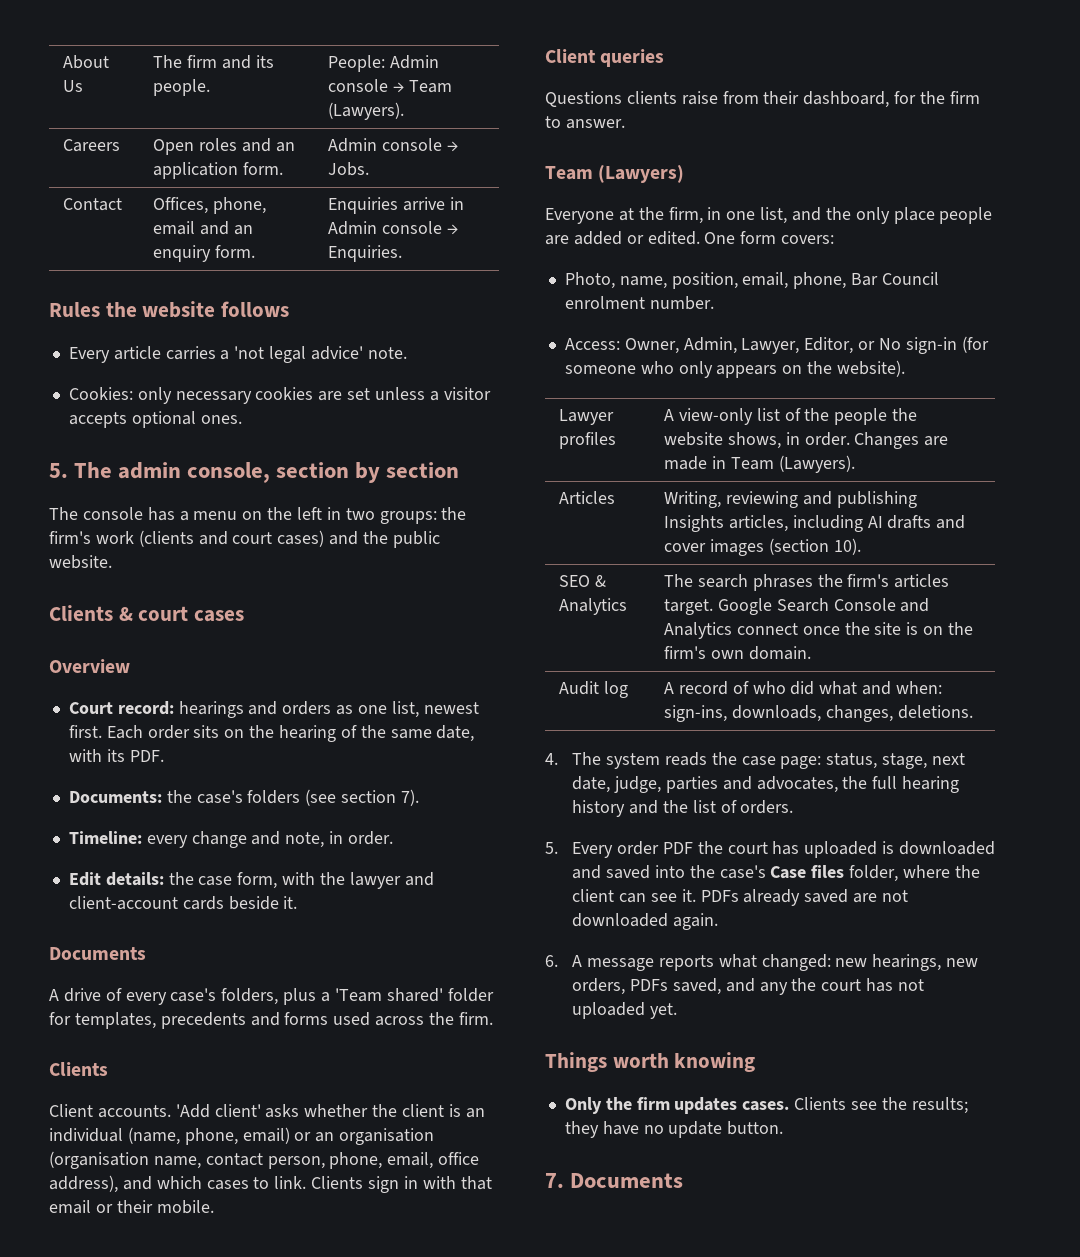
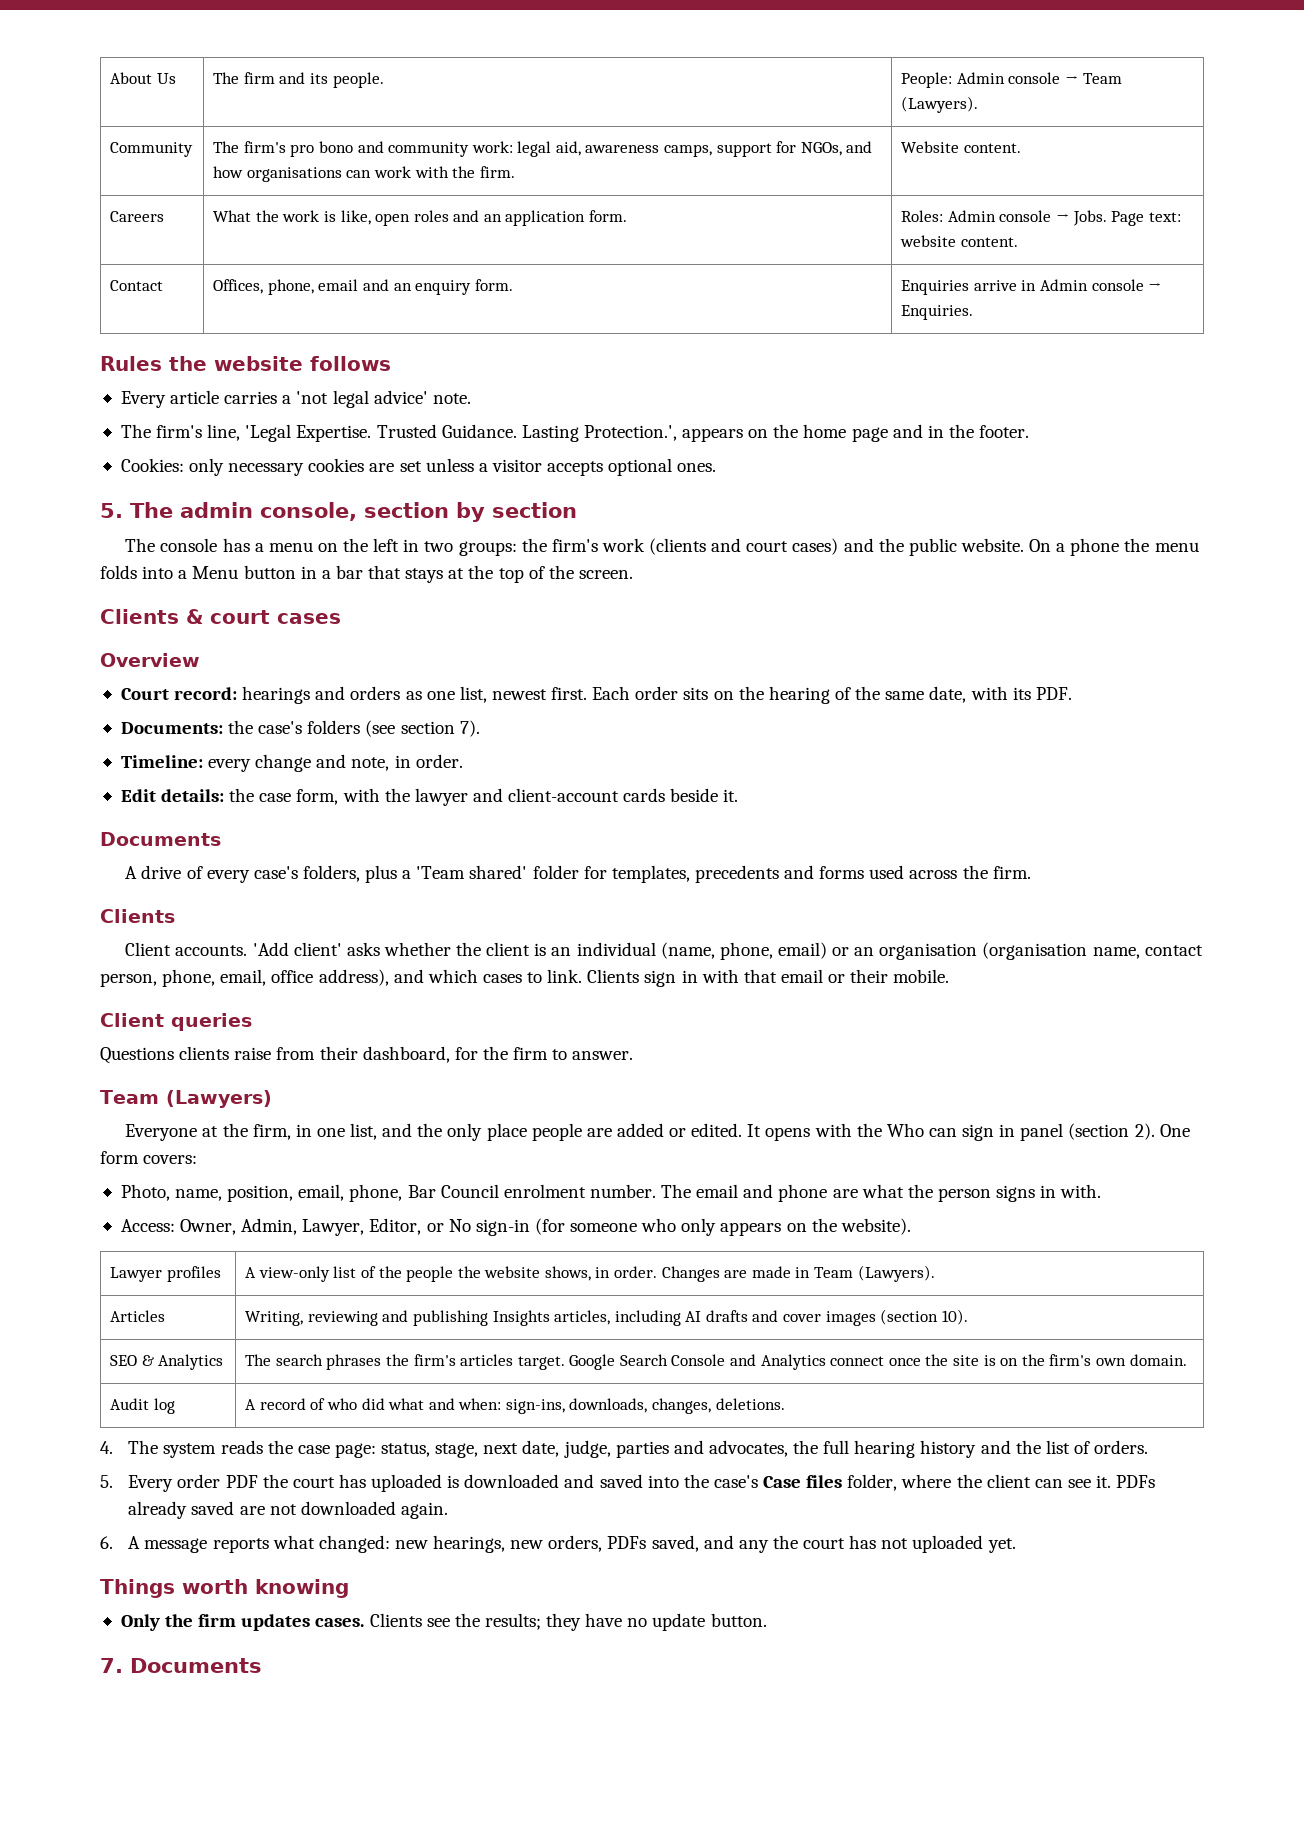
- Careers | Open roles and an application form. | Admin console → Jobs.
+ Community | The firm's pro bono and community work: legal aid, awareness camps, support for NGOs, and how organisations can work with the firm. | Website content.
+ Careers | What the work is like, open roles and an application form. | Roles: Admin console → Jobs. Page text: website content.
+ The firm's line, 'Legal Expertise. Trusted Guidance. Lasting Protection.', appears on the home page and in the footer.
+ On a phone the menu folds into a Menu button in a bar that stays at the top of the screen.
+ It opens with the Who can sign in panel (section 2).
+ The email and phone are what the person signs in with.

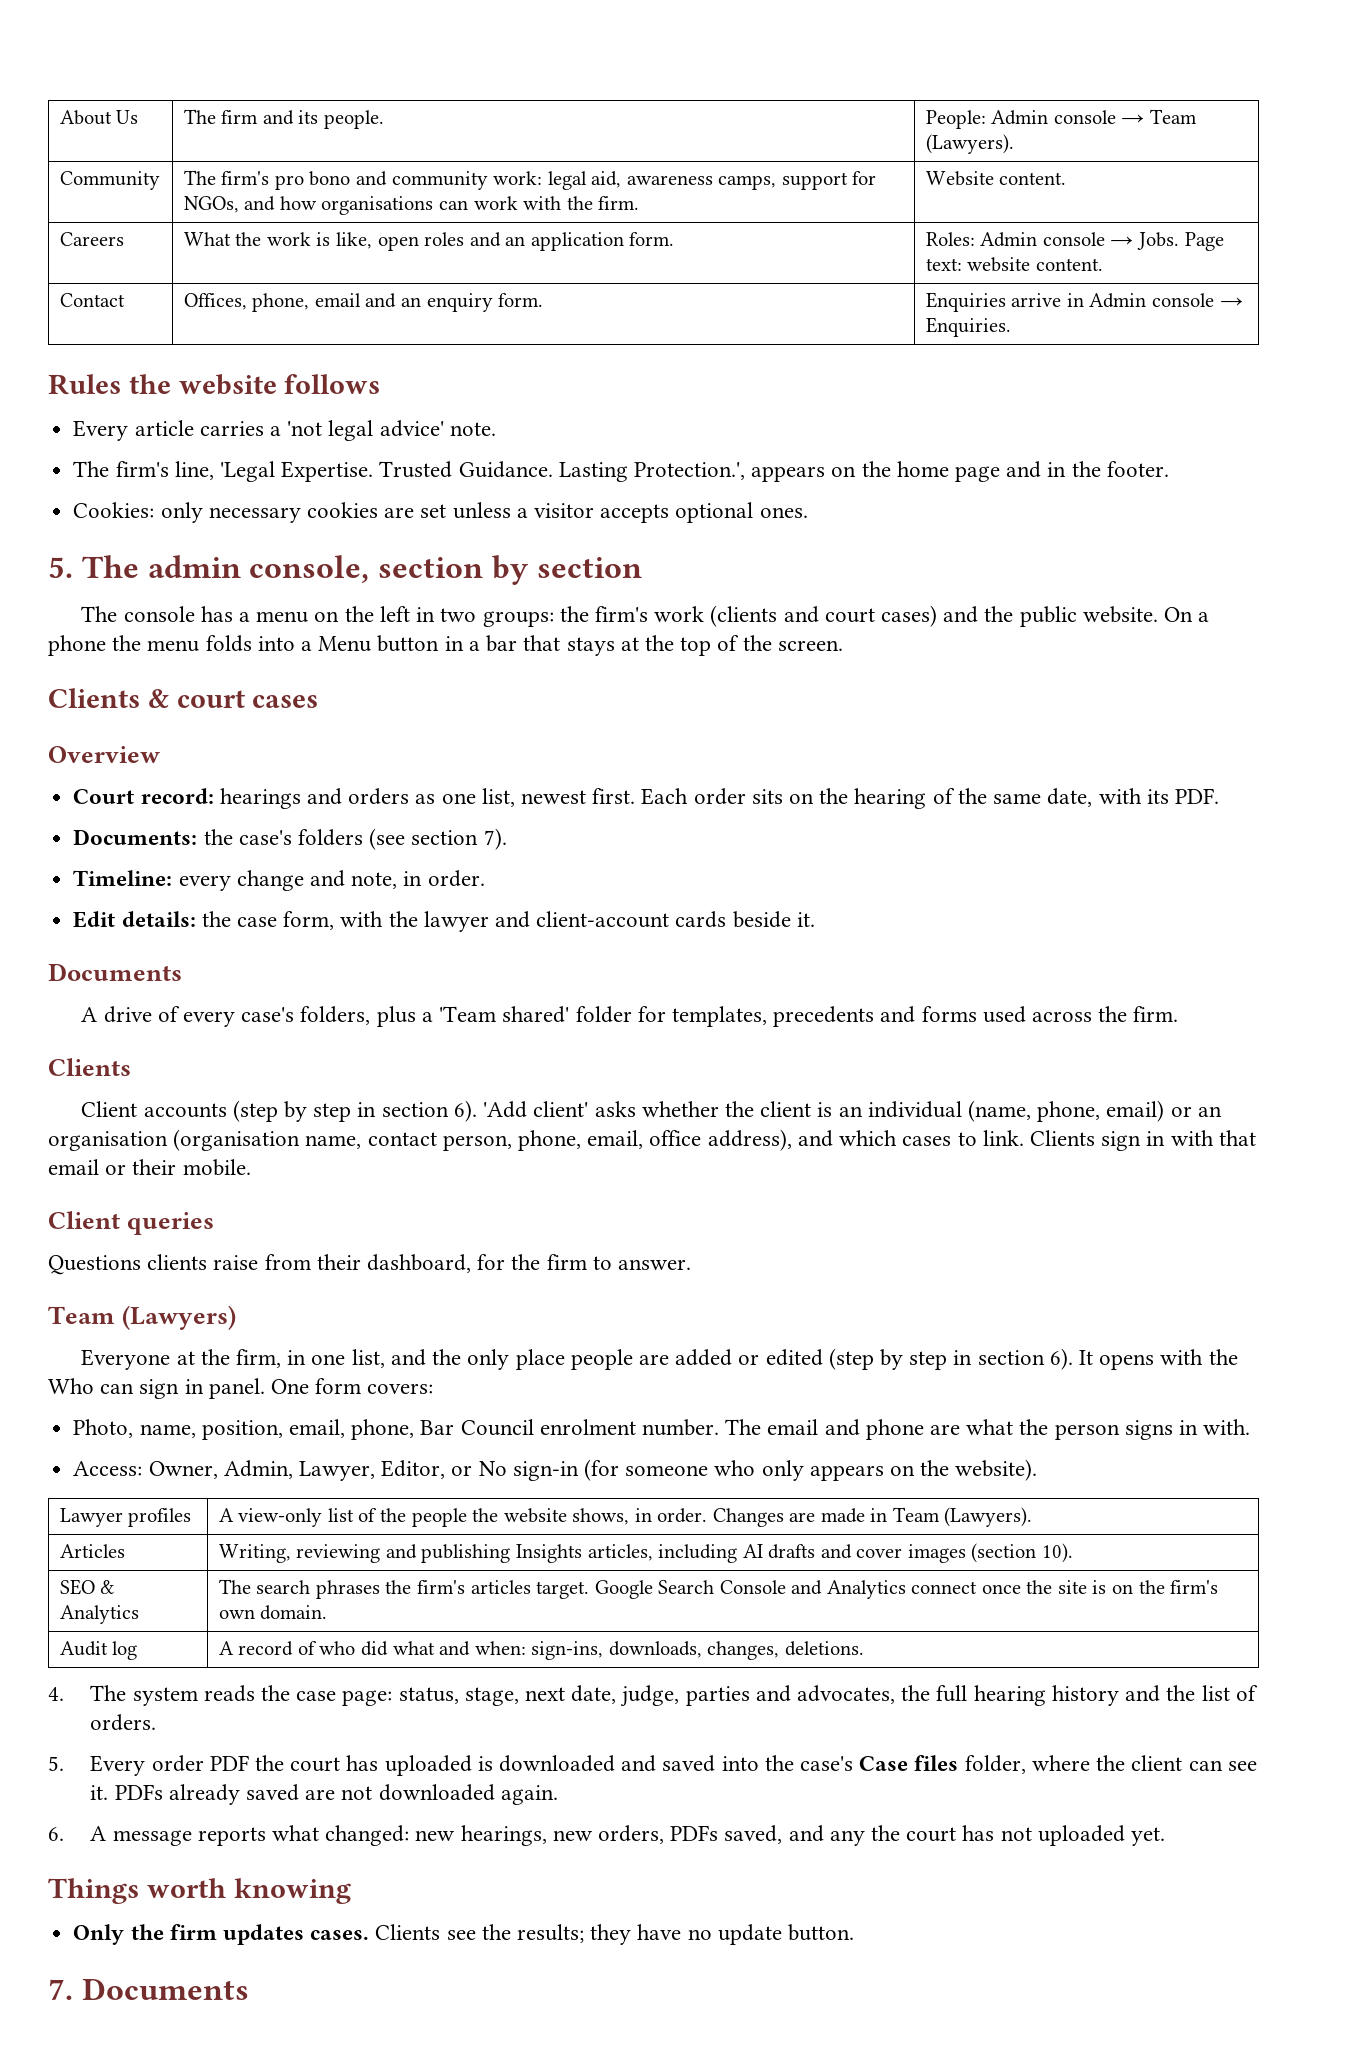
- Client accounts.
+ Client accounts (step by step in section 6).
- Everyone at the firm, in one list, and the only place people are added or edited.
+ Everyone at the firm, in one list, and the only place people are added or edited (step by step in section 6).
- It opens with the Who can sign in panel (section 2).
+ It opens with the Who can sign in panel.

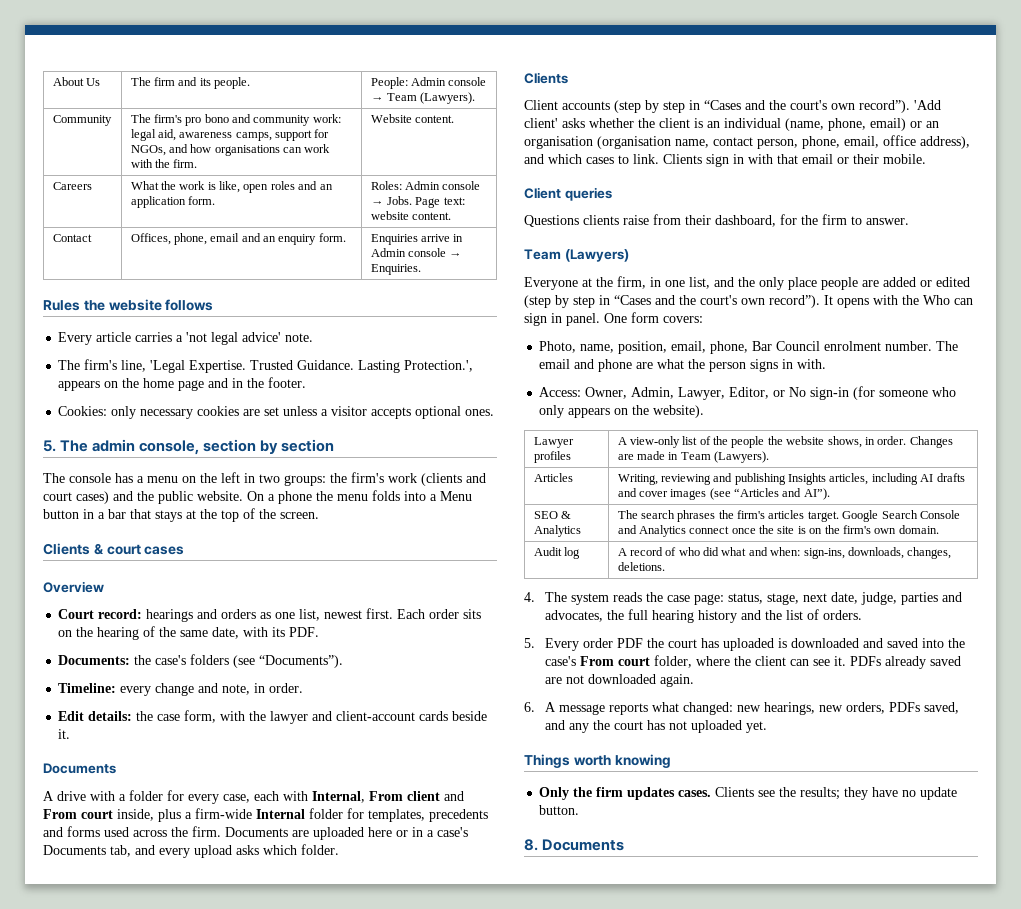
- Documents: the case's folders (see section 7).
+ Documents: the case's folders (see “Documents”).
- A drive of every case's folders, plus a 'Team shared' folder for templates, precedents and forms used across the firm.
+ A drive with a folder for every case, each with Internal, From client and From court inside, plus a firm-wide Internal folder for templates, precedents and forms used across the firm. Documents are uploaded here or in a case's Documents tab, and every upload asks which folder.
- Client accounts (step by step in section 6).
+ Client accounts (step by step in “Cases and the court's own record”).
- Everyone at the firm, in one list, and the only place people are added or edited (step by step in section 6).
+ Everyone at the firm, in one list, and the only place people are added or edited (step by step in “Cases and the court's own record”).
- Articles | Writing, reviewing and publishing Insights articles, including AI drafts and cover images (section 10).
+ Articles | Writing, reviewing and publishing Insights articles, including AI drafts and cover images (see “Articles and AI”).
- 5. Every order PDF the court has uploaded is downloaded and saved into the case's Case files folder, where the client can see it.
+ 5. Every order PDF the court has uploaded is downloaded and saved into the case's From court folder, where the client can see it.
- 7. Documents
+ 8. Documents

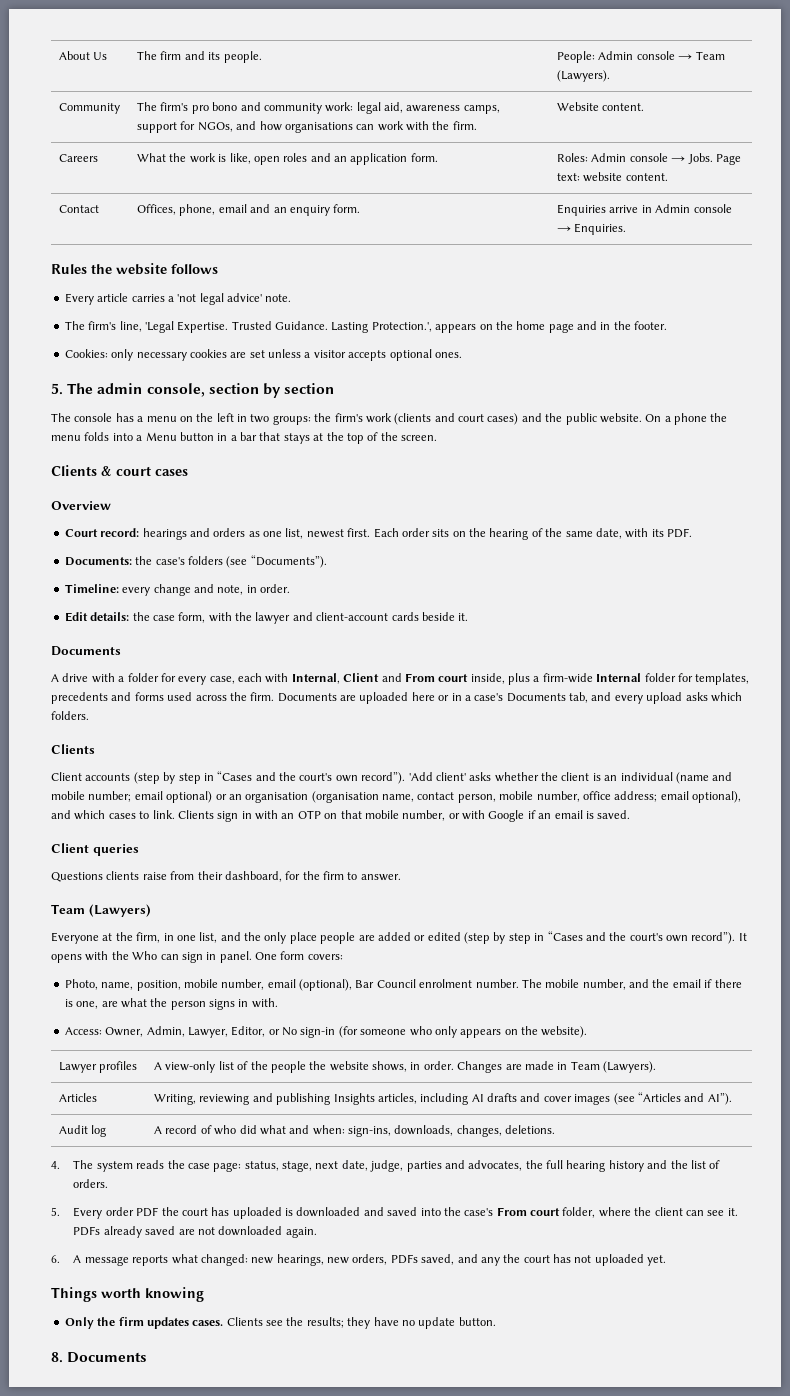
- A drive with a folder for every case, each with Internal, From client and From court inside, plus a firm-wide Internal folder for templates, precedents and forms used across the firm.
+ A drive with a folder for every case, each with Internal, Client and From court inside, plus a firm-wide Internal folder for templates, precedents and forms used across the firm.
- Documents are uploaded here or in a case's Documents tab, and every upload asks which folder.
+ Documents are uploaded here or in a case's Documents tab, and every upload asks which folders.
- 'Add client' asks whether the client is an individual (name, phone, email) or an organisation (organisation name, contact person, phone, email, office address), and which cases to link.
+ 'Add client' asks whether the client is an individual (name and mobile number; email optional) or an organisation (organisation name, contact person, mobile number, office address; email optional), and which cases to link.
- Clients sign in with that email or their mobile.
+ Clients sign in with an OTP on that mobile number, or with Google if an email is saved.
- Photo, name, position, email, phone, Bar Council enrolment number.
+ Photo, name, position, mobile number, email (optional), Bar Council enrolment number.
- The email and phone are what the person signs in with.
+ The mobile number, and the email if there is one, are what the person signs in with.
- SEO & Analytics | The search phrases the firm's articles target. Google Search Console and Analytics connect once the site is on the firm's own domain.

